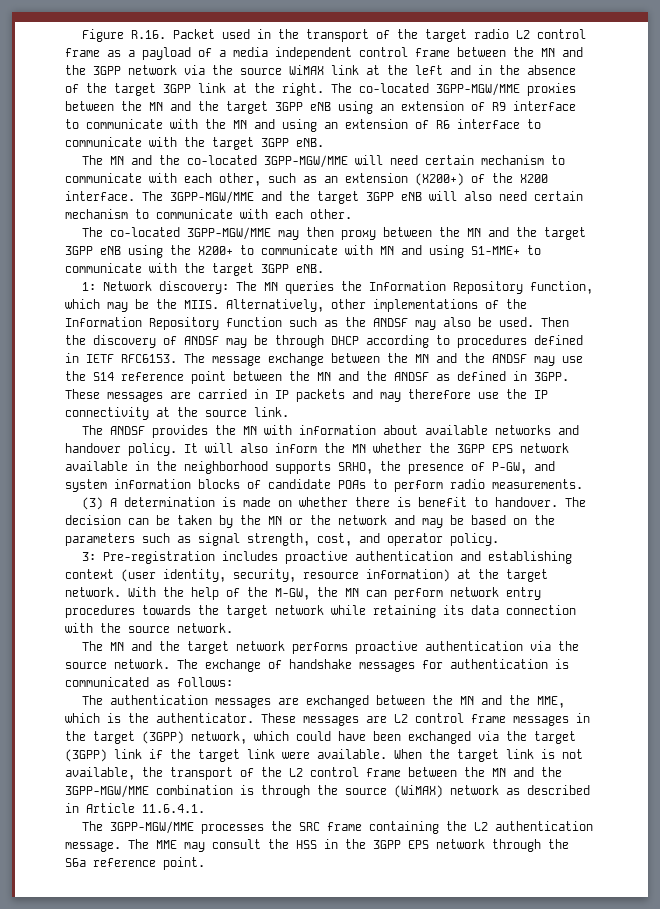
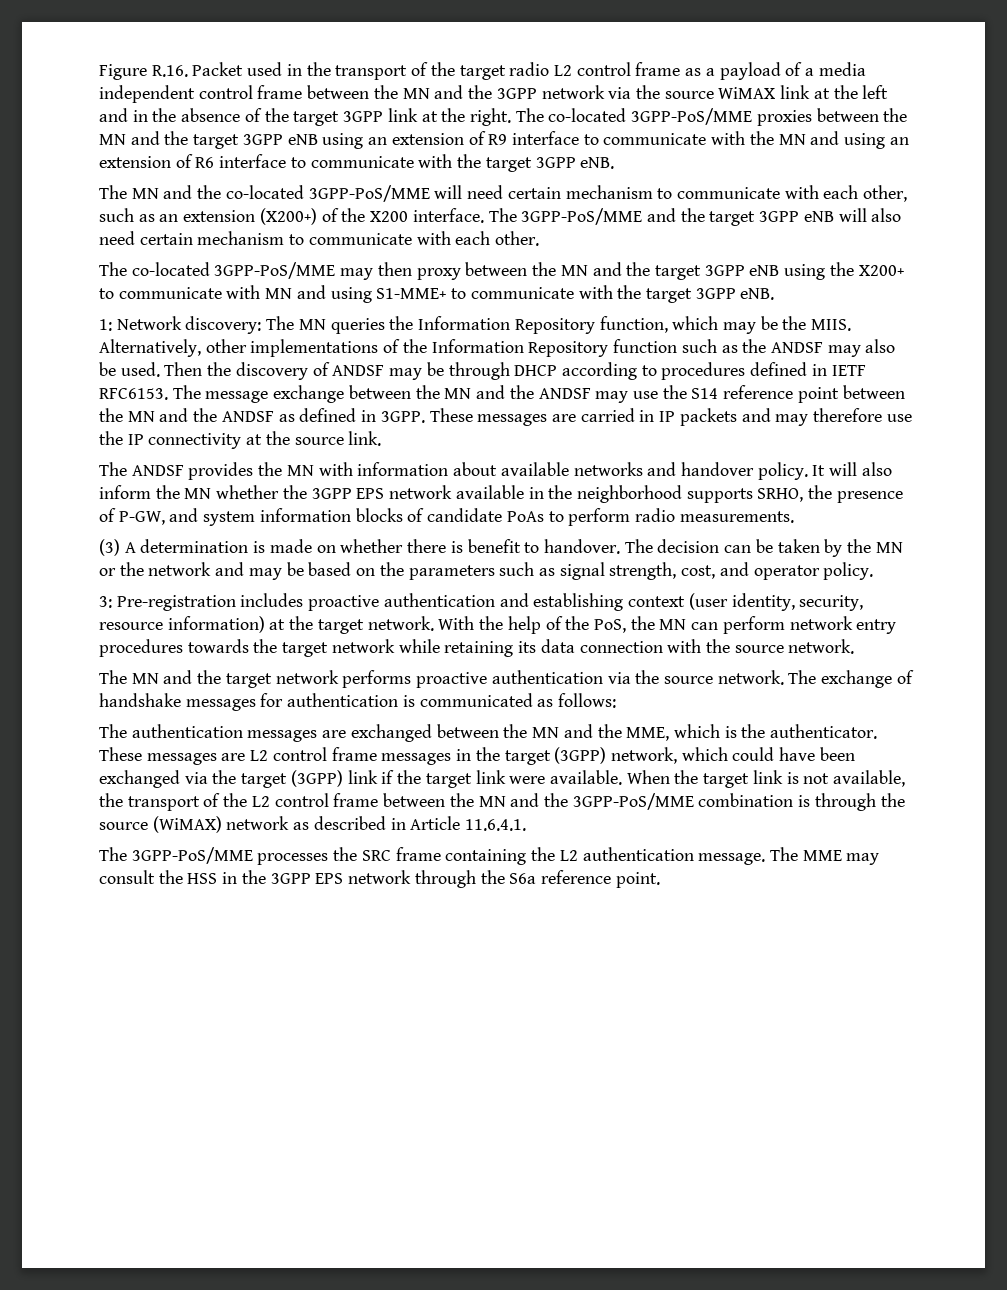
- The co-located 3GPP-MGW/MME proxies between the MN and the target 3GPP eNB using an extension of R9 interface to communicate with the MN and using an extension of R6 interface to communicate with the target 3GPP eNB.
+ The co-located 3GPP-PoS/MME proxies between the MN and the target 3GPP eNB using an extension of R9 interface to communicate with the MN and using an extension of R6 interface to communicate with the target 3GPP eNB.
- The MN and the co-located 3GPP-MGW/MME will need certain mechanism to communicate with each other, such as an extension (X200+) of the X200 interface.
+ The MN and the co-located 3GPP-PoS/MME will need certain mechanism to communicate with each other, such as an extension (X200+) of the X200 interface.
- The 3GPP-MGW/MME and the target 3GPP eNB will also need certain mechanism to communicate with each other.
+ The 3GPP-PoS/MME and the target 3GPP eNB will also need certain mechanism to communicate with each other.
- The co-located 3GPP-MGW/MME may then proxy between the MN and the target 3GPP eNB using the X200+ to communicate with MN and using S1-MME+ to communicate with the target 3GPP eNB.
+ The co-located 3GPP-PoS/MME may then proxy between the MN and the target 3GPP eNB using the X200+ to communicate with MN and using S1-MME+ to communicate with the target 3GPP eNB.
- It will also inform the MN whether the 3GPP EPS network available in the neighborhood supports SRHO, the presence of P-GW, and system information blocks of candidate POAs to perform radio measurements.
+ It will also inform the MN whether the 3GPP EPS network available in the neighborhood supports SRHO, the presence of P-GW, and system information blocks of candidate PoAs to perform radio measurements.
- With the help of the M-GW, the MN can perform network entry procedures towards the target network while retaining its data connection with the source network.
+ With the help of the PoS, the MN can perform network entry procedures towards the target network while retaining its data connection with the source network.
- When the target link is not available, the transport of the L2 control frame between the MN and the 3GPP-MGW/MME combination is through the source (WiMAX) network as described in Article 11.6.4.1.
+ When the target link is not available, the transport of the L2 control frame between the MN and the 3GPP-PoS/MME combination is through the source (WiMAX) network as described in Article 11.6.4.1.
- The 3GPP-MGW/MME processes the SRC frame containing the L2 authentication message.
+ The 3GPP-PoS/MME processes the SRC frame containing the L2 authentication message.

